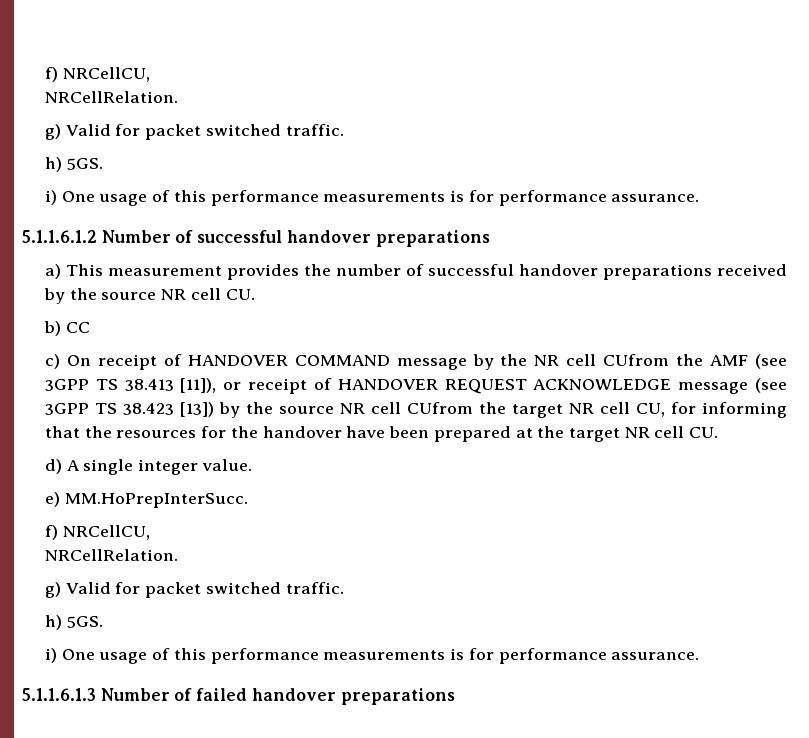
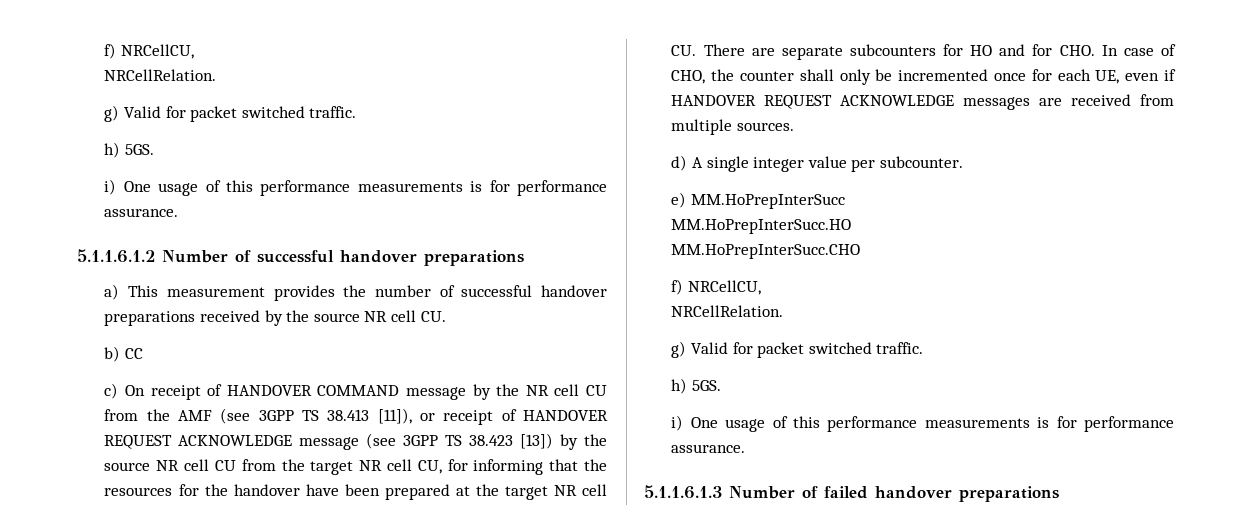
- c) On receipt of HANDOVER COMMAND message by the NR cell CUfrom the AMF (see 3GPP TS 38.413 [11]), or receipt of HANDOVER REQUEST ACKNOWLEDGE message (see 3GPP TS 38.423 [13]) by the source NR cell CUfrom the target NR cell CU, for informing that the resources for the handover have been prepared at the target NR cell CU.
- d) A single integer value.
- e) MM.HoPrepInterSucc.
+ c) On receipt of HANDOVER COMMAND message by the NR cell CU from the AMF (see 3GPP TS 38.413 [11]), or receipt of HANDOVER REQUEST ACKNOWLEDGE message (see 3GPP TS 38.423 [13]) by the source NR cell CU from the target NR cell CU, for informing that the resources for the handover have been prepared at the target NR cell CU. There are separate subcounters for HO and for CHO. In case of CHO, the counter shall only be incremented once for each UE, even if HANDOVER REQUEST ACKNOWLEDGE messages are received from multiple sources.
+ d) A single integer value per subcounter.
+ e) MM.HoPrepInterSucc
+ MM.HoPrepInterSucc.HO
+ MM.HoPrepInterSucc.CHO

